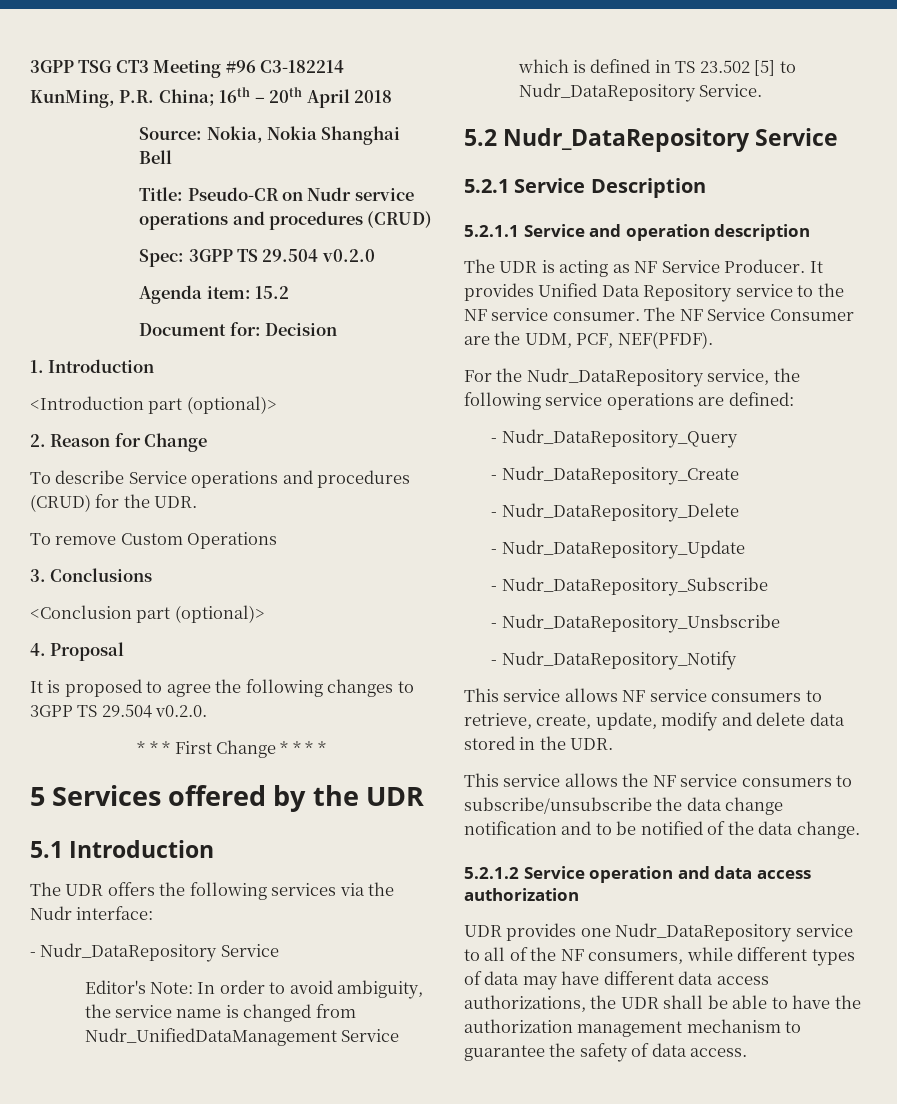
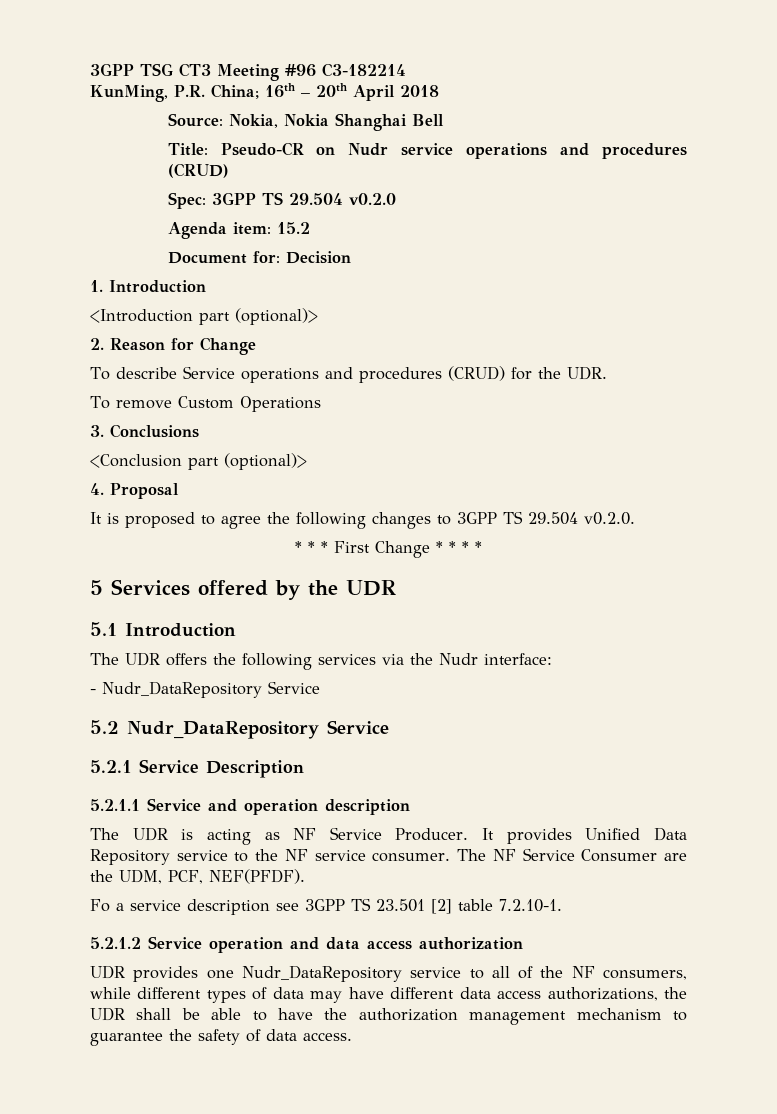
- Editor's Note: In order to avoid ambiguity, the service name is changed from Nudr_UnifiedDataManagement Service which is defined in TS 23.502 [5] to Nudr_DataRepository Service.
- For the Nudr_DataRepository service, the following service operations are defined:
- - Nudr_DataRepository_Query
- - Nudr_DataRepository_Create
- - Nudr_DataRepository_Delete
- - Nudr_DataRepository_Update
- - Nudr_DataRepository_Subscribe
- - Nudr_DataRepository_Unsbscribe
- - Nudr_DataRepository_Notify
- This service allows NF service consumers to retrieve, create, update, modify and delete data stored in the UDR.
- This service allows the NF service consumers to subscribe/unsubscribe the data change notification and to be notified of the data change.
+ Fo a service description see 3GPP TS 23.501 [2] table 7.2.10-1.

